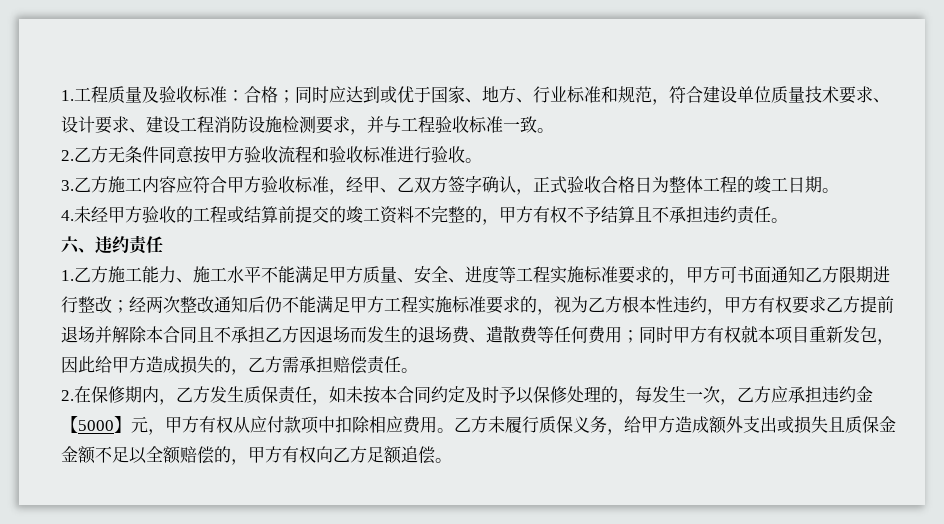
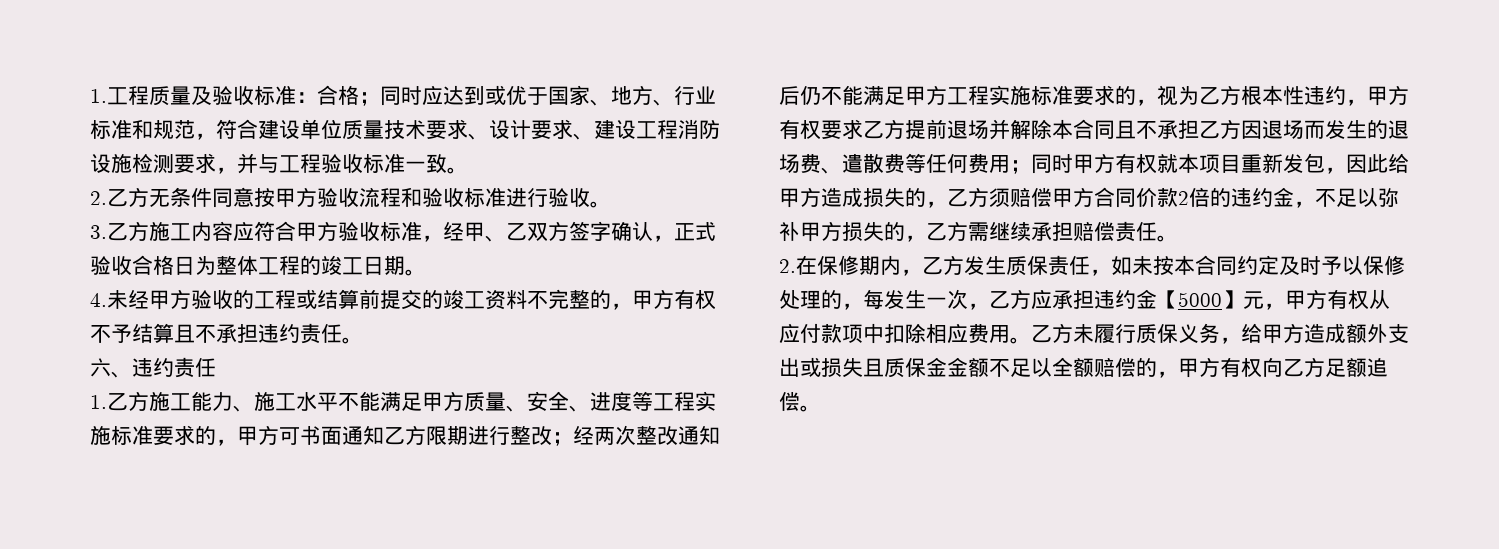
- 同时甲方有权就本项目重新发包，因此给甲方造成损失的，乙方需承担赔偿责任。
+ 同时甲方有权就本项目重新发包，因此给甲方造成损失的，乙方须赔偿甲方合同价款2倍的违约金，不足以弥补甲方损失的，乙方需继续承担赔偿责任。

